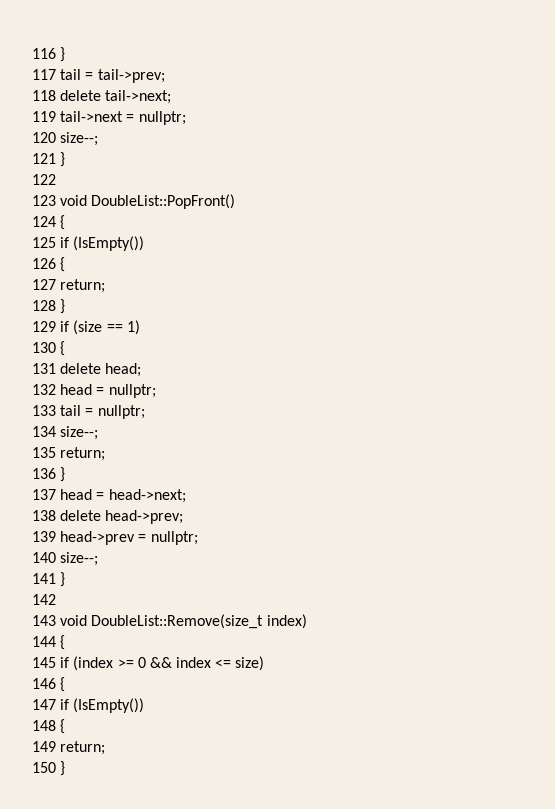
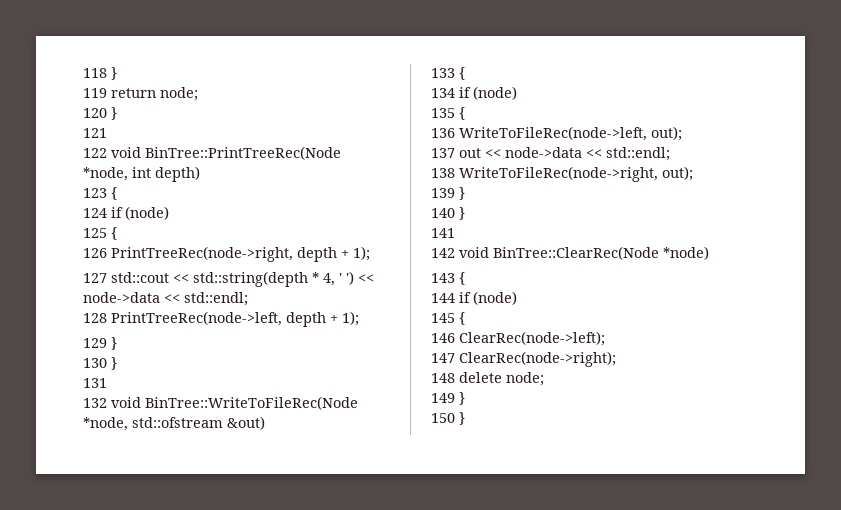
- 116 }
- 117 tail = tail->prev;
- 118 delete tail->next;
- 119 tail->next = nullptr;
+ 118 }
+ 119 return node;
- 120 size--;
+ 120 }
- 121 }
- 122
- 123 void DoubleList::PopFront()
- 124 {
- 125 if (IsEmpty())
- 126 {
- 127 return;
- 128 }
- 129 if (size == 1)
- 130 {
- 131 delete head;
- 132 head = nullptr;
- 133 tail = nullptr;
- 134 size--;
- 135 return;
- 136 }
- 137 head = head->next;
- 138 delete head->prev;
- 139 head->prev = nullptr;
- 140 size--;
- 141 }
- 142
- 143 void DoubleList::Remove(size_t index)
- 144 {
- 145 if (index >= 0 && index <= size)
+ 121
+ 122 void BinTree::PrintTreeRec(Node *node, int depth)
+ 123 {
+ 124 if (node)
+ 125 {
+ 126 PrintTreeRec(node->right, depth + 1);
+ 127 std::cout << std::string(depth * 4, ' ') << node->data << std::endl;
+ 128 PrintTreeRec(node->left, depth + 1);
+ 129 }
+ 130 }
+ 131
+ 132 void BinTree::WriteToFileRec(Node *node, std::ofstream &out)
+ 133 {
+ 134 if (node)
+ 135 {
+ 136 WriteToFileRec(node->left, out);
+ 137 out << node->data << std::endl;
+ 138 WriteToFileRec(node->right, out);
+ 139 }
+ 140 }
+ 141
+ 142 void BinTree::ClearRec(Node *node)
+ 143 {
+ 144 if (node)
+ 145 {
- 146 {
+ 146 ClearRec(node->left);
- 147 if (IsEmpty())
+ 147 ClearRec(node->right);
- 148 {
+ 148 delete node;
- 149 return;
+ 149 }

